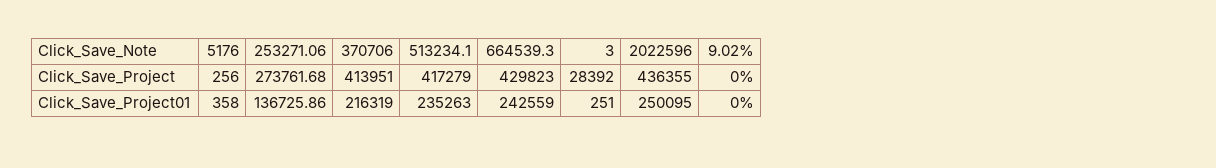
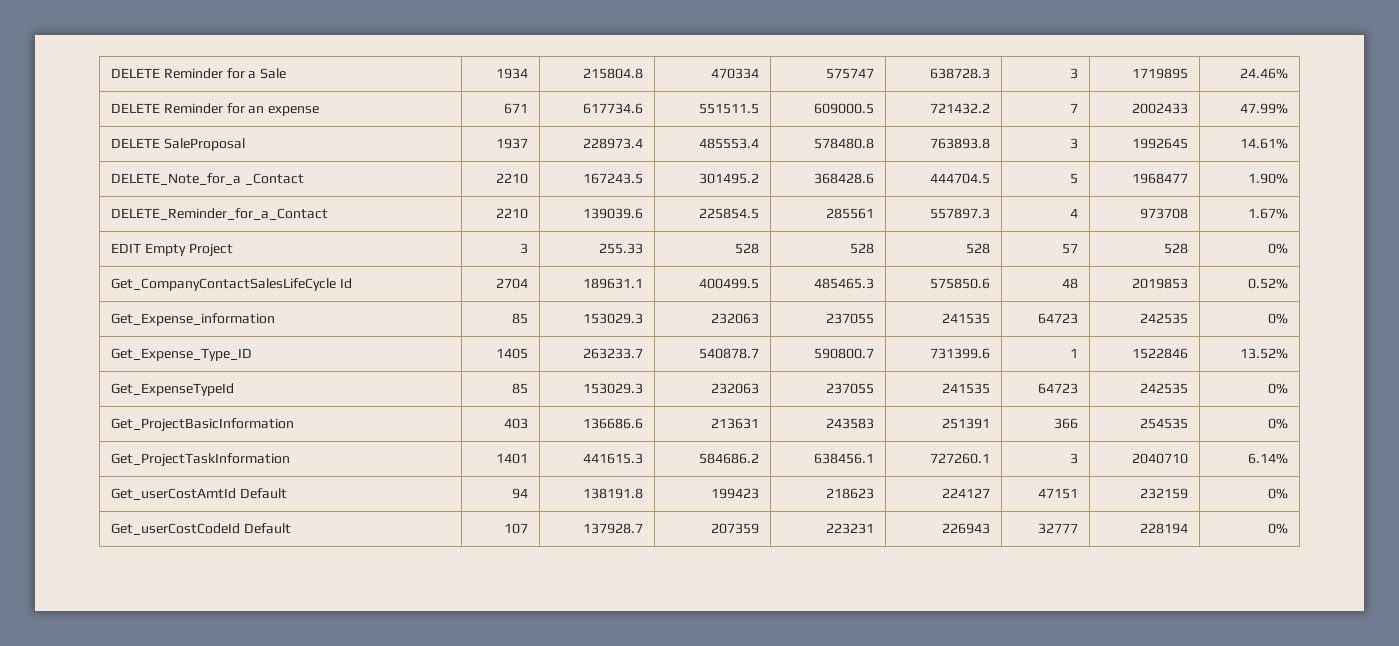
- Click_Save_Note | 5176 | 253271.06 | 370706 | 513234.1 | 664539.3 | 3 | 2022596 | 9.02%
- Click_Save_Project | 256 | 273761.68 | 413951 | 417279 | 429823 | 28392 | 436355 | 0%
- Click_Save_Project01 | 358 | 136725.86 | 216319 | 235263 | 242559 | 251 | 250095 | 0%
+ DELETE Reminder for a Sale | 1934 | 215804.8 | 470334 | 575747 | 638728.3 | 3 | 1719895 | 24.46%
+ DELETE Reminder for an expense | 671 | 617734.6 | 551511.5 | 609000.5 | 721432.2 | 7 | 2002433 | 47.99%
+ DELETE SaleProposal | 1937 | 228973.4 | 485553.4 | 578480.8 | 763893.8 | 3 | 1992645 | 14.61%
+ DELETE_Note_for_a _Contact | 2210 | 167243.5 | 301495.2 | 368428.6 | 444704.5 | 5 | 1968477 | 1.90%
+ DELETE_Reminder_for_a_Contact | 2210 | 139039.6 | 225854.5 | 285561 | 557897.3 | 4 | 973708 | 1.67%
+ EDIT Empty Project | 3 | 255.33 | 528 | 528 | 528 | 57 | 528 | 0%
+ Get_CompanyContactSalesLifeCycle Id | 2704 | 189631.1 | 400499.5 | 485465.3 | 575850.6 | 48 | 2019853 | 0.52%
+ Get_Expense_information | 85 | 153029.3 | 232063 | 237055 | 241535 | 64723 | 242535 | 0%
+ Get_Expense_Type_ID | 1405 | 263233.7 | 540878.7 | 590800.7 | 731399.6 | 1 | 1522846 | 13.52%
+ Get_ExpenseTypeId | 85 | 153029.3 | 232063 | 237055 | 241535 | 64723 | 242535 | 0%
+ Get_ProjectBasicInformation | 403 | 136686.6 | 213631 | 243583 | 251391 | 366 | 254535 | 0%
+ Get_ProjectTaskInformation | 1401 | 441615.3 | 584686.2 | 638456.1 | 727260.1 | 3 | 2040710 | 6.14%
+ Get_userCostAmtId Default | 94 | 138191.8 | 199423 | 218623 | 224127 | 47151 | 232159 | 0%
+ Get_userCostCodeId Default | 107 | 137928.7 | 207359 | 223231 | 226943 | 32777 | 228194 | 0%

